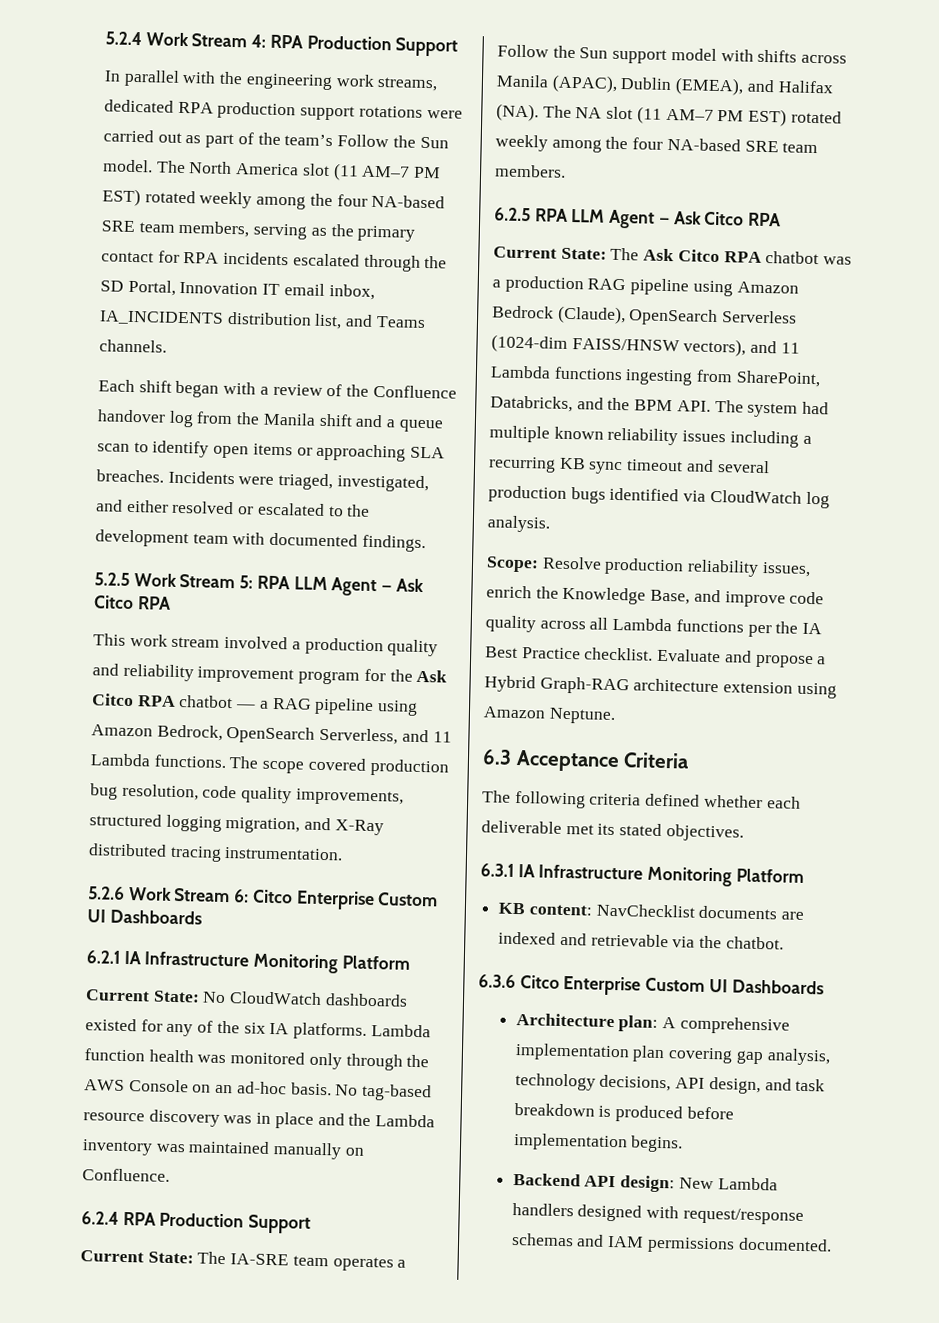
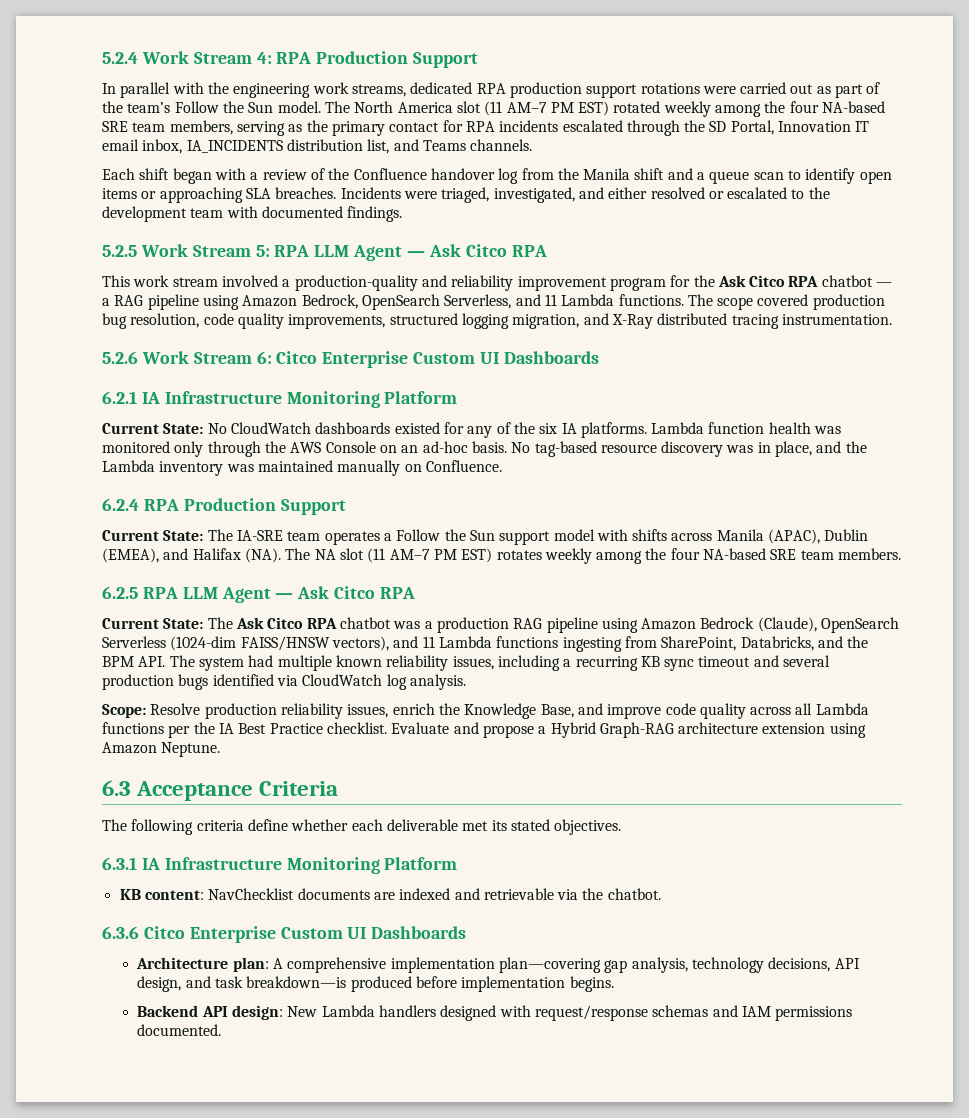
- This work stream involved a production quality and reliability improvement program for the Ask Citco RPA chatbot — a RAG pipeline using Amazon Bedrock, OpenSearch Serverless, and 11 Lambda functions.
+ This work stream involved a production-quality and reliability improvement program for the Ask Citco RPA chatbot — a RAG pipeline using Amazon Bedrock, OpenSearch Serverless, and 11 Lambda functions.
- No tag-based resource discovery was in place and the Lambda inventory was maintained manually on Confluence.
+ No tag-based resource discovery was in place, and the Lambda inventory was maintained manually on Confluence.
- Current State: The IA-SRE team operates a Follow the Sun support model with shifts across Manila (APAC), Dublin (EMEA), and Halifax (NA). The NA slot (11 AM–7 PM EST) rotated weekly among the four NA-based SRE team members.
+ Current State: The IA-SRE team operates a Follow the Sun support model with shifts across Manila (APAC), Dublin (EMEA), and Halifax (NA). The NA slot (11 AM–7 PM EST) rotates weekly among the four NA-based SRE team members.
- Current State: The Ask Citco RPA chatbot was a production RAG pipeline using Amazon Bedrock (Claude), OpenSearch Serverless (1024-dim FAISS/HNSW vectors), and 11 Lambda functions ingesting from SharePoint, Databricks, and the BPM API. The system had multiple known reliability issues including a recurring KB sync timeout and several production bugs identified via CloudWatch log analysis.
+ Current State: The Ask Citco RPA chatbot was a production RAG pipeline using Amazon Bedrock (Claude), OpenSearch Serverless (1024-dim FAISS/HNSW vectors), and 11 Lambda functions ingesting from SharePoint, Databricks, and the BPM API. The system had multiple known reliability issues, including a recurring KB sync timeout and several production bugs identified via CloudWatch log analysis.
- The following criteria defined whether each deliverable met its stated objectives.
+ The following criteria define whether each deliverable met its stated objectives.
- Architecture plan: A comprehensive implementation plan covering gap analysis, technology decisions, API design, and task breakdown is produced before implementation begins.
+ Architecture plan: A comprehensive implementation plan—covering gap analysis, technology decisions, API design, and task breakdown—is produced before implementation begins.

